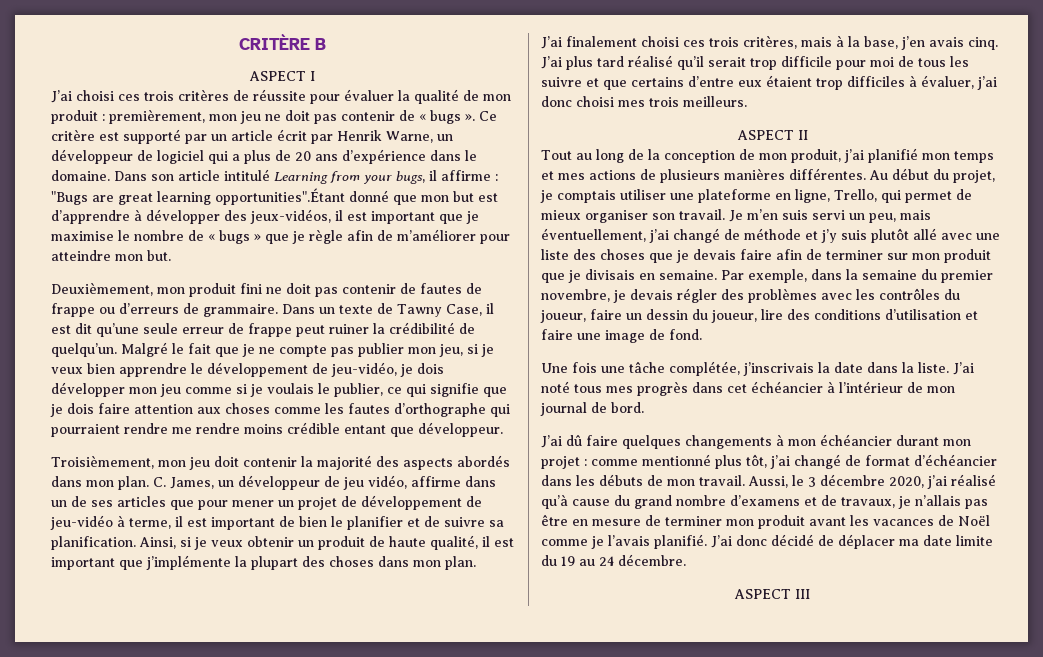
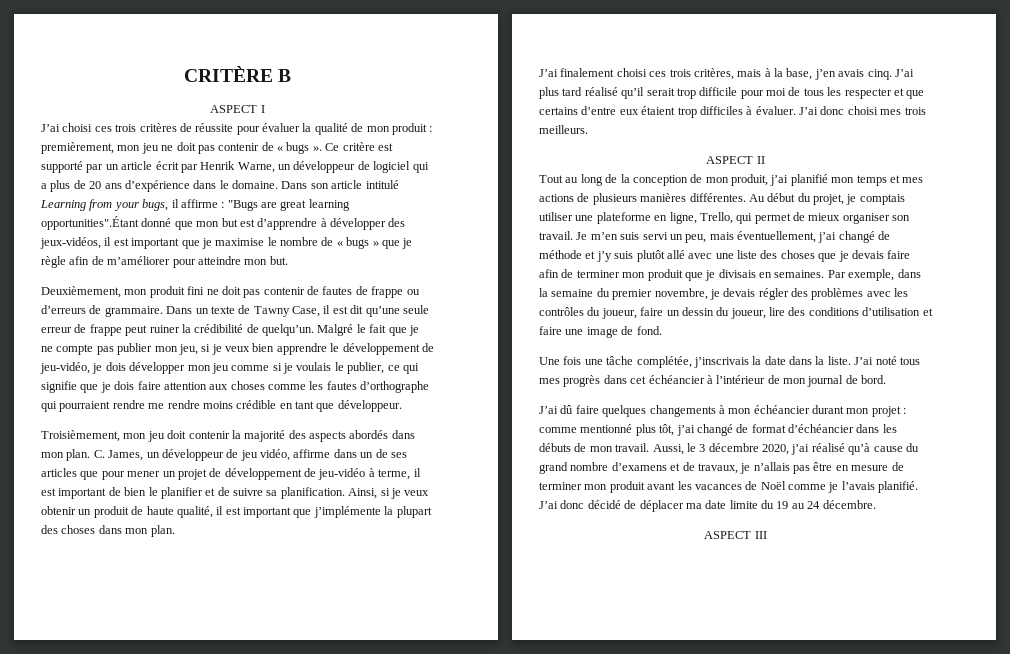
- Malgré le fait que je ne compte pas publier mon jeu, si je veux bien apprendre le développement de jeu-vidéo, je dois développer mon jeu comme si je voulais le publier, ce qui signifie que je dois faire attention aux choses comme les fautes d’orthographe qui pourraient rendre me rendre moins crédible entant que développeur.
+ Malgré le fait que je ne compte pas publier mon jeu, si je veux bien apprendre le développement de jeu-vidéo, je dois développer mon jeu comme si je voulais le publier, ce qui signifie que je dois faire attention aux choses comme les fautes d’orthographe qui pourraient rendre me rendre moins crédible en tant que développeur.
- J’ai plus tard réalisé qu’il serait trop difficile pour moi de tous les suivre et que certains d’entre eux étaient trop difficiles à évaluer, j’ai donc choisi mes trois meilleurs.
+ J’ai plus tard réalisé qu’il serait trop difficile pour moi de tous les respecter et que certains d’entre eux étaient trop difficiles à évaluer. J’ai donc choisi mes trois meilleurs.
- Je m’en suis servi un peu, mais éventuellement, j’ai changé de méthode et j’y suis plutôt allé avec une liste des choses que je devais faire afin de terminer sur mon produit que je divisais en semaine.
+ Je m’en suis servi un peu, mais éventuellement, j’ai changé de méthode et j’y suis plutôt allé avec une liste des choses que je devais faire afin de terminer mon produit que je divisais en semaines.

